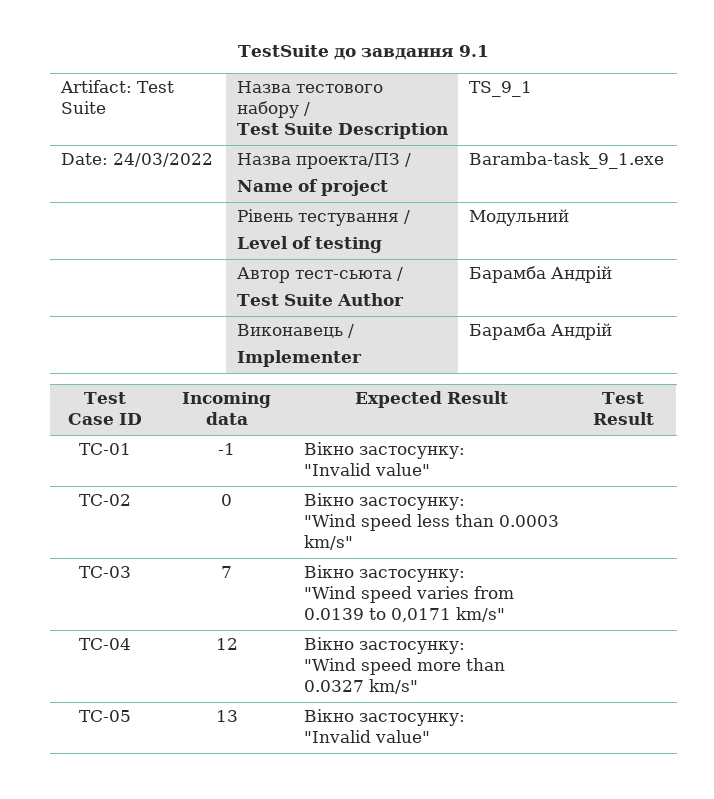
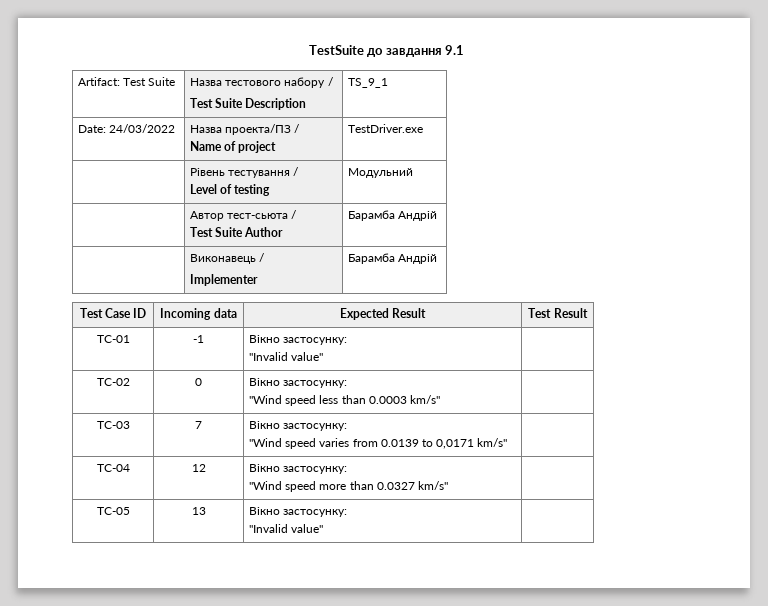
  Date: 24/03/2022 | Назва проекта/ПЗ /
- Name of project | Baramba-task_9_1.ехе
+ Name of project | TestDriver.exe

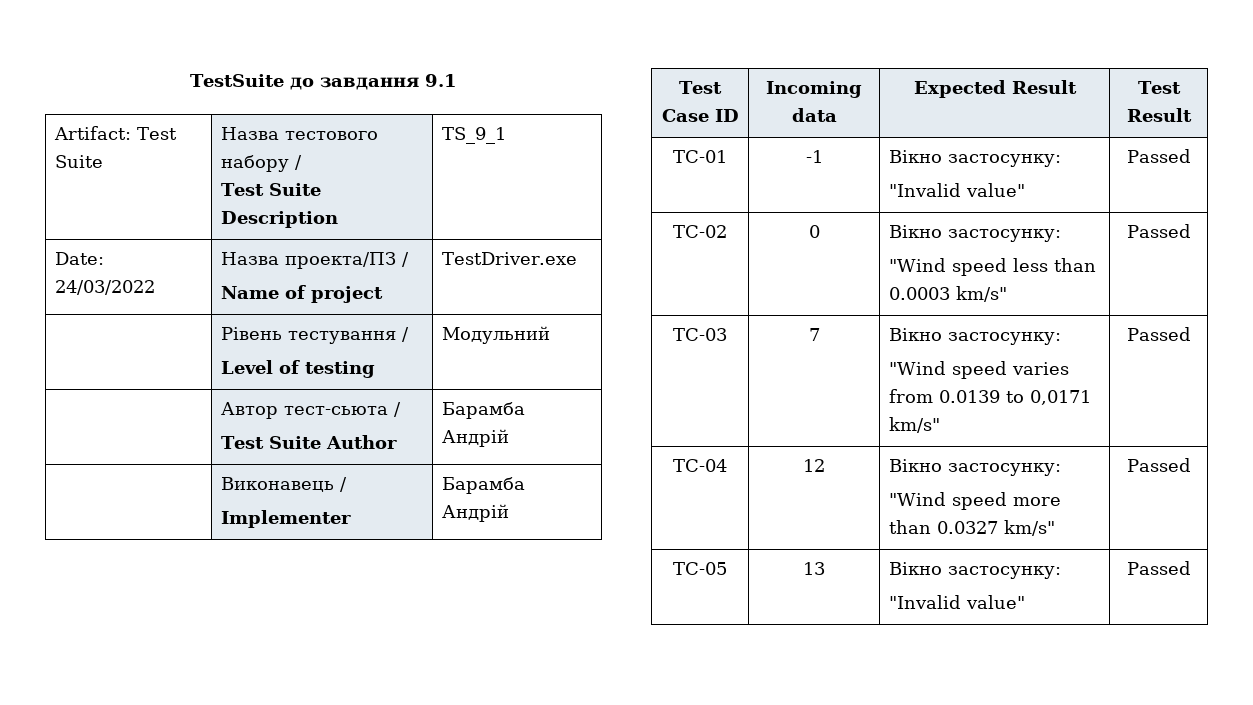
  TC-01 | -1 | Вікно застосунку:
- "Invalid value" |
+ "Invalid value" | Passed
  TC-02 | 0 | Вікно застосунку:
- "Wind speed less than 0.0003 km/s" |
+ "Wind speed less than 0.0003 km/s" | Passed
  TC-03 | 7 | Вікно застосунку:
- "Wind speed varies from 0.0139 to 0,0171 km/s" |
+ "Wind speed varies from 0.0139 to 0,0171 km/s" | Passed
  TC-04 | 12 | Вікно застосунку:
- "Wind speed more than 0.0327 km/s" |
+ "Wind speed more than 0.0327 km/s" | Passed
  TC-05 | 13 | Вікно застосунку:
- "Invalid value" |
+ "Invalid value" | Passed

